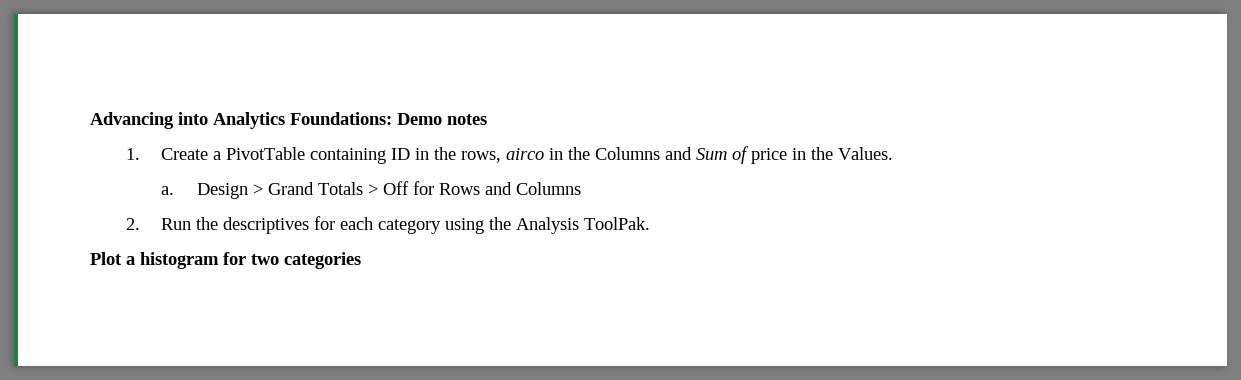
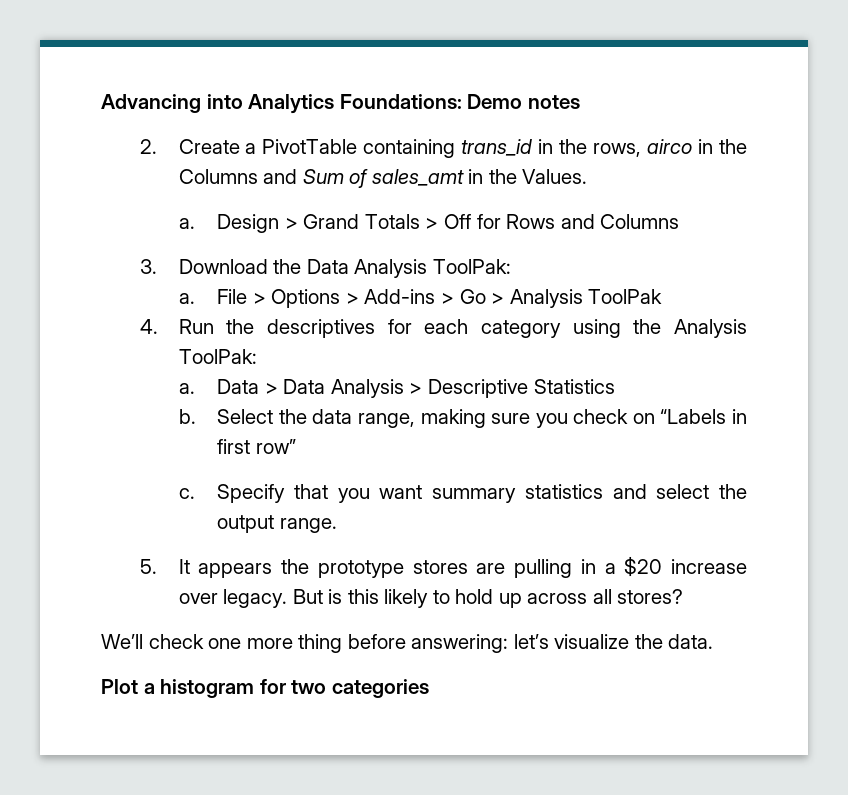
- 1. Create a PivotTable containing ID in the rows, airco in the Columns and Sum of price in the Values.
+ 2. Create a PivotTable containing trans_id in the rows, airco in the Columns and Sum of sales_amt in the Values.
- 2. Run the descriptives for each category using the Analysis ToolPak.
+ 3. Download the Data Analysis ToolPak:
+ a. File > Options > Add-ins > Go > Analysis ToolPak
+ 4. Run the descriptives for each category using the Analysis ToolPak:
+ a. Data > Data Analysis > Descriptive Statistics
+ b. Select the data range, making sure you check on “Labels in first row”
+ c. Specify that you want summary statistics and select the output range.
+ 5. It appears the prototype stores are pulling in a $20 increase over legacy. But is this likely to hold up across all stores?
+ We’ll check one more thing before answering: let’s visualize the data.

